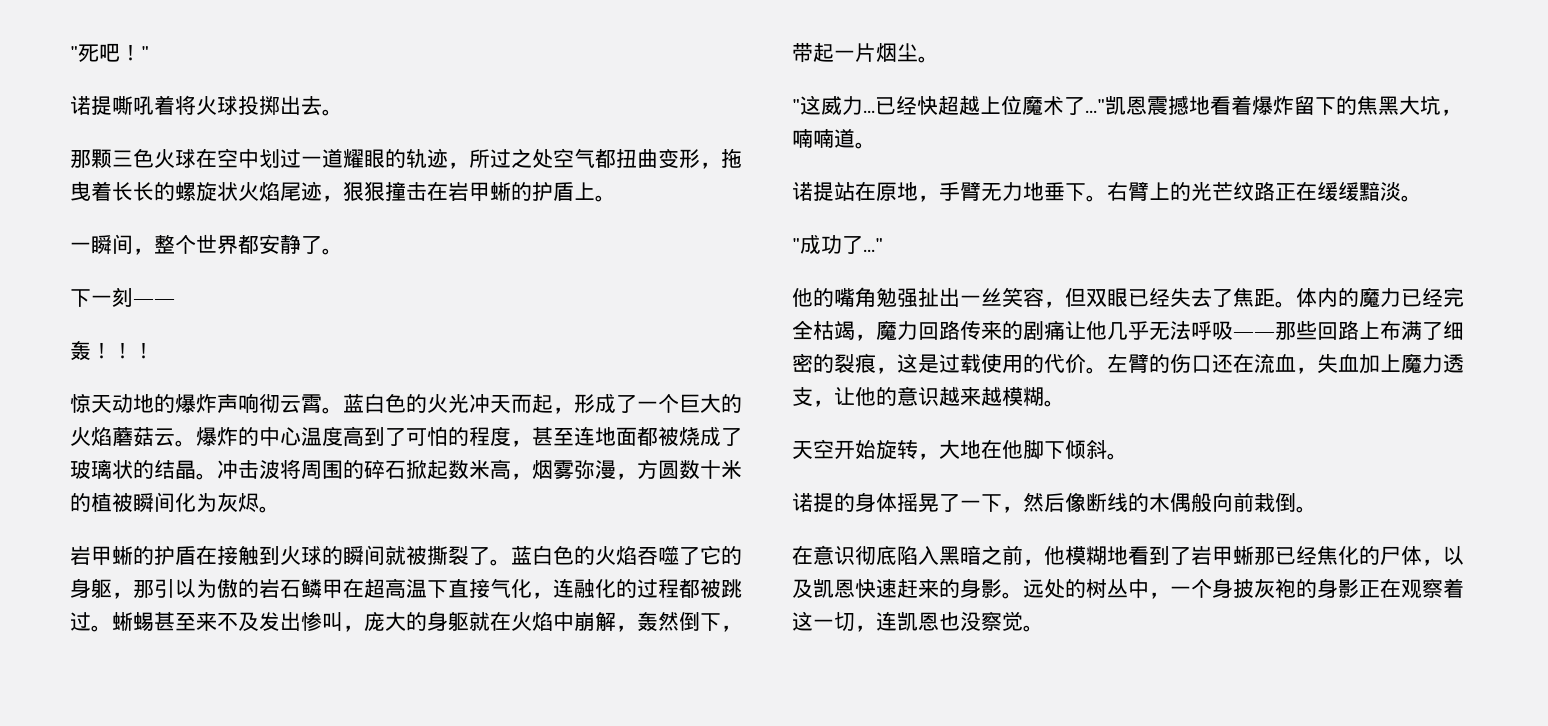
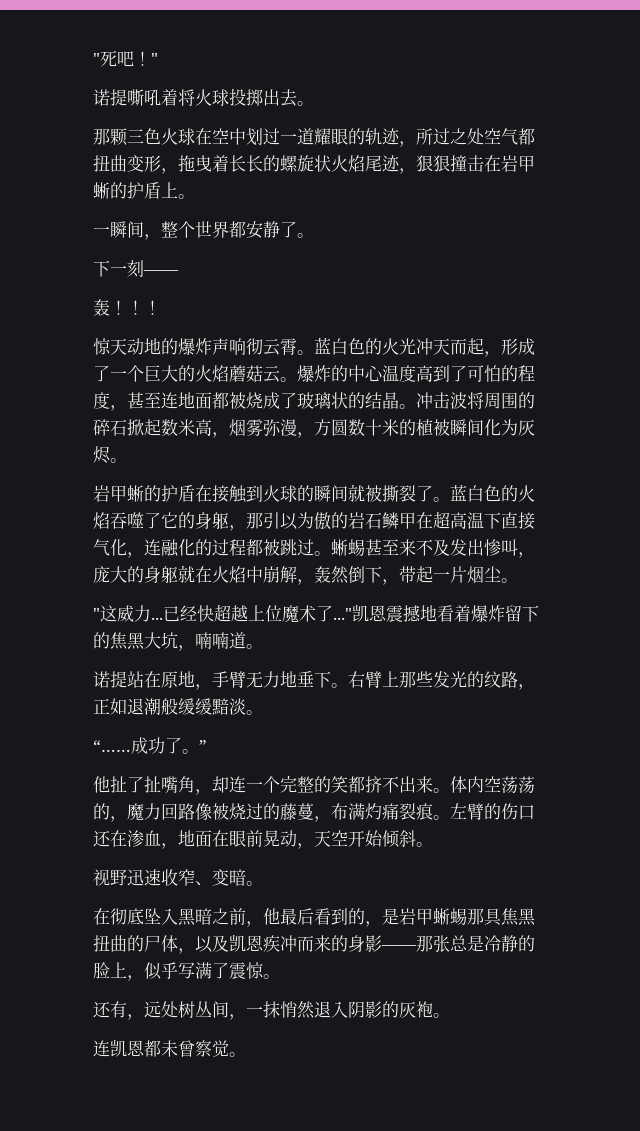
- 右臂上的光芒纹路正在缓缓黯淡。
- "成功了..."
- 他的嘴角勉强扯出一丝笑容，但双眼已经失去了焦距。体内的魔力已经完全枯竭，魔力回路传来的剧痛让他几乎无法呼吸——那些回路上布满了细密的裂痕，这是过载使用的代价。左臂的伤口还在流血，失血加上魔力透支，让他的意识越来越模糊。
- 天空开始旋转，大地在他脚下倾斜。
- 诺提的身体摇晃了一下，然后像断线的木偶般向前栽倒。
+ 右臂上那些发光的纹路，正如退潮般缓缓黯淡。
+ “……成功了。”
+ 他扯了扯嘴角，却连一个完整的笑都挤不出来。体内空荡荡的，魔力回路像被烧过的藤蔓，布满灼痛裂痕。左臂的伤口还在渗血，地面在眼前晃动，天空开始倾斜。
+ 视野迅速收窄、变暗。
- 在意识彻底陷入黑暗之前，他模糊地看到了岩甲蜥那已经焦化的尸体，以及凯恩快速赶来的身影。远处的树丛中，一个身披灰袍的身影正在观察着这一切，连凯恩也没察觉。
+ 在彻底坠入黑暗之前，他最后看到的，是岩甲蜥蜴那具焦黑扭曲的尸体，以及凯恩疾冲而来的身影——那张总是冷静的脸上，似乎写满了震惊。
+ 还有，远处树丛间，一抹悄然退入阴影的灰袍。
+ 连凯恩都未曾察觉。

